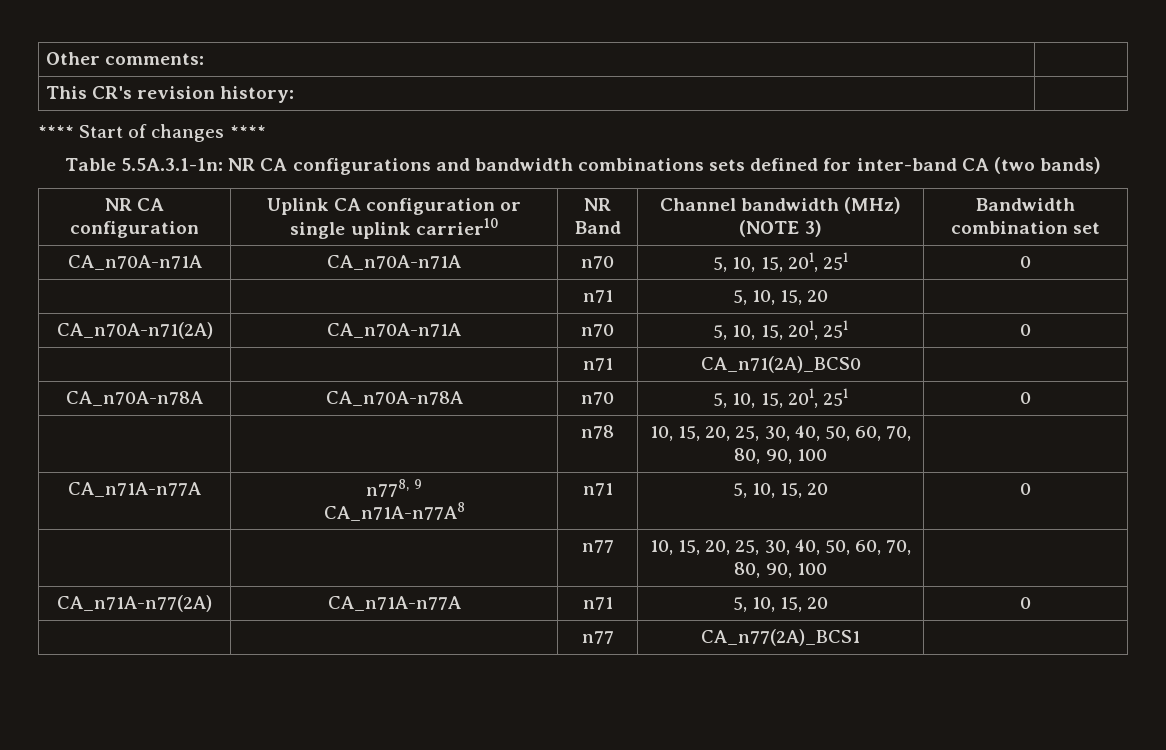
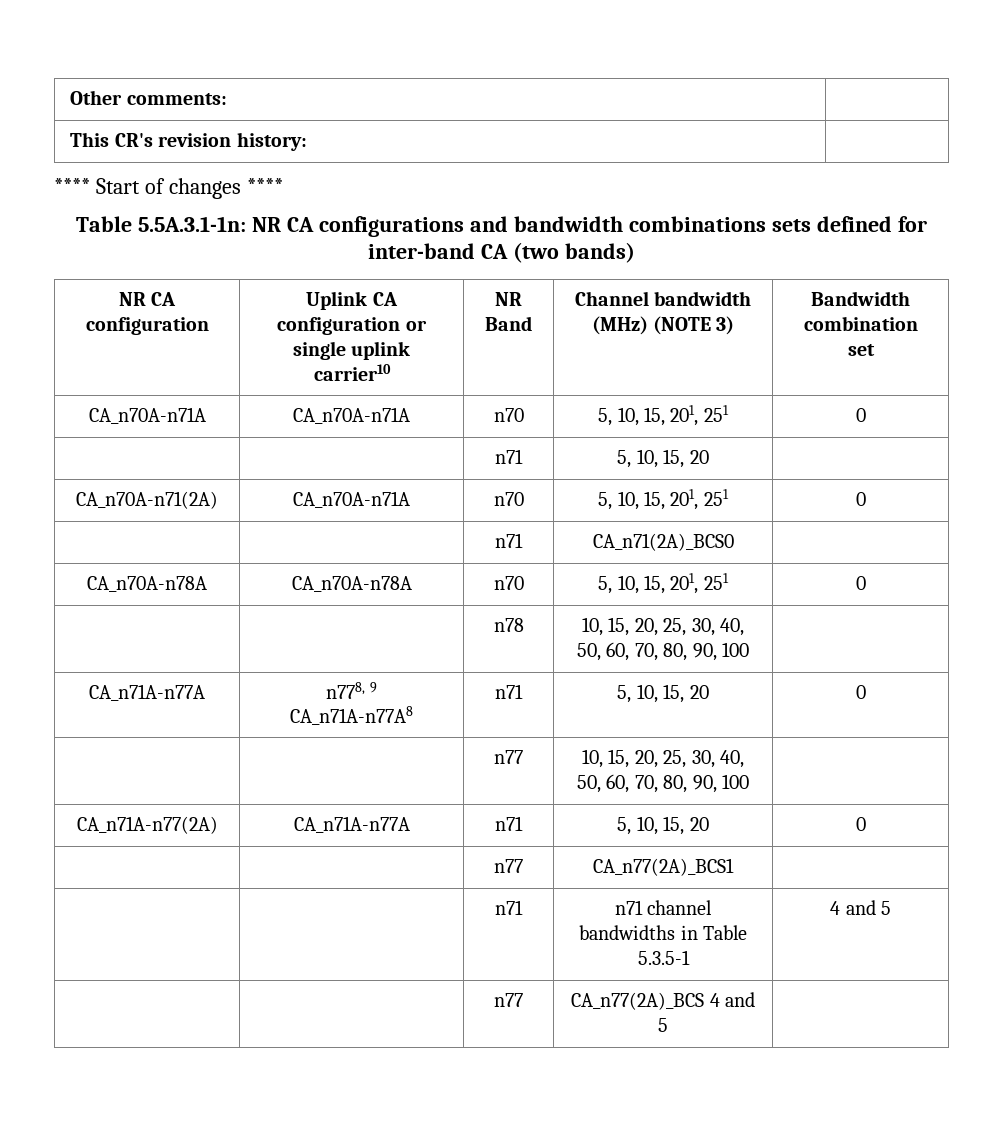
+ | | n71 | n71 channel bandwidths in Table 5.3.5-1 | 4 and 5
+ | | n77 | CA_n77(2A)_BCS 4 and 5 |

